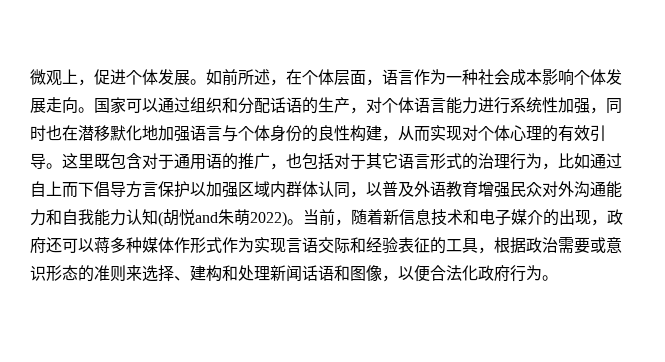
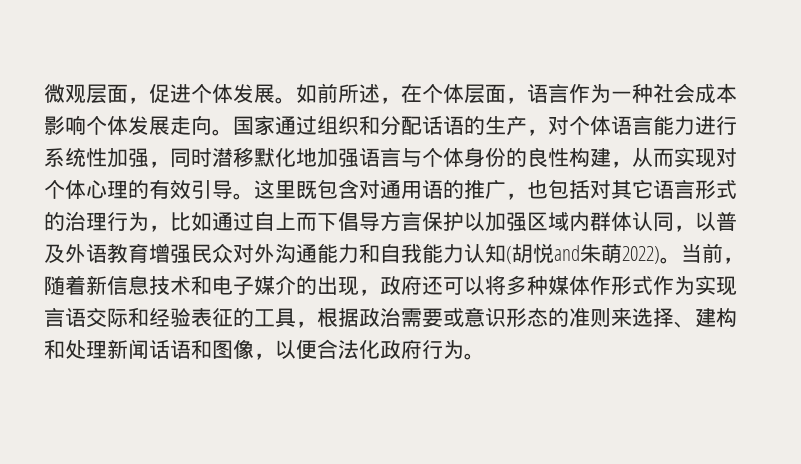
- 微观上，促进个体发展。
+ 微观层面，促进个体发展。
- 国家可以通过组织和分配话语的生产，对个体语言能力进行系统性加强，同时也在潜移默化地加强语言与个体身份的良性构建，从而实现对个体心理的有效引导。
+ 国家通过组织和分配话语的生产，对个体语言能力进行系统性加强，同时潜移默化地加强语言与个体身份的良性构建，从而实现对个体心理的有效引导。
- 这里既包含对于通用语的推广，也包括对于其它语言形式的治理行为，比如通过自上而下倡导方言保护以加强区域内群体认同，以普及外语教育增强民众对外沟通能力和自我能力认知(胡悦and朱萌2022)。
+ 这里既包含对通用语的推广，也包括对其它语言形式的治理行为，比如通过自上而下倡导方言保护以加强区域内群体认同，以普及外语教育增强民众对外沟通能力和自我能力认知(胡悦and朱萌2022)。
- 当前，随着新信息技术和电子媒介的出现，政府还可以蒋多种媒体作形式作为实现言语交际和经验表征的工具，根据政治需要或意识形态的准则来选择、建构和处理新闻话语和图像，以便合法化政府行为。
+ 当前，随着新信息技术和电子媒介的出现，政府还可以将多种媒体作形式作为实现言语交际和经验表征的工具，根据政治需要或意识形态的准则来选择、建构和处理新闻话语和图像，以便合法化政府行为。

